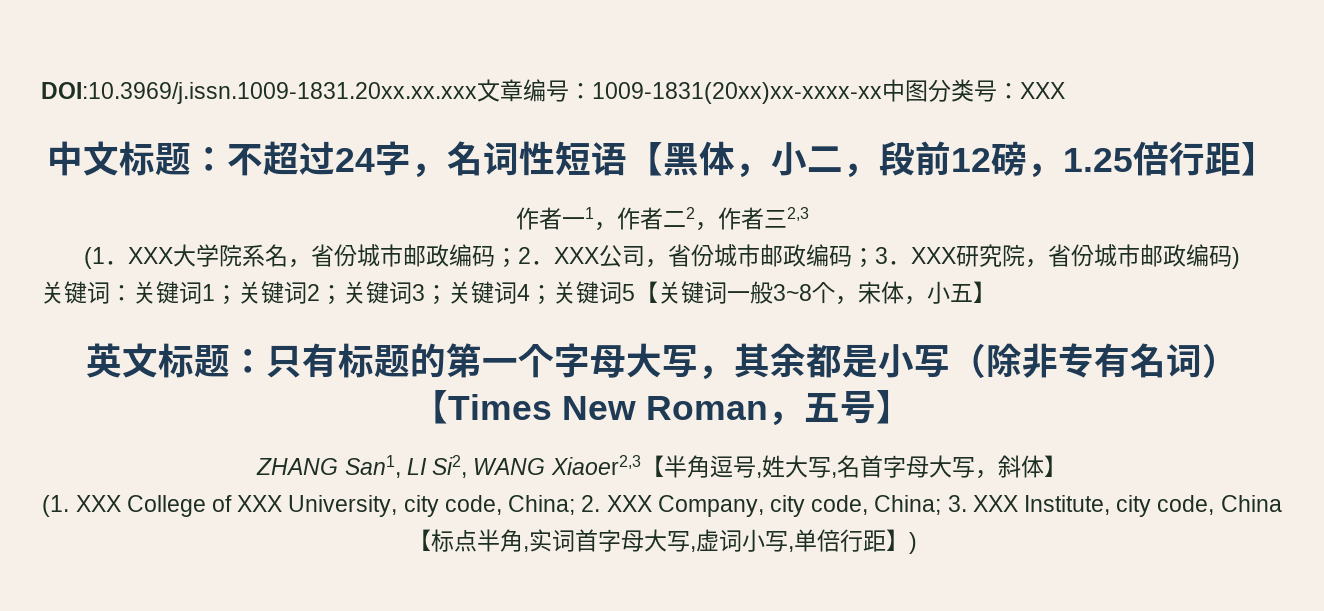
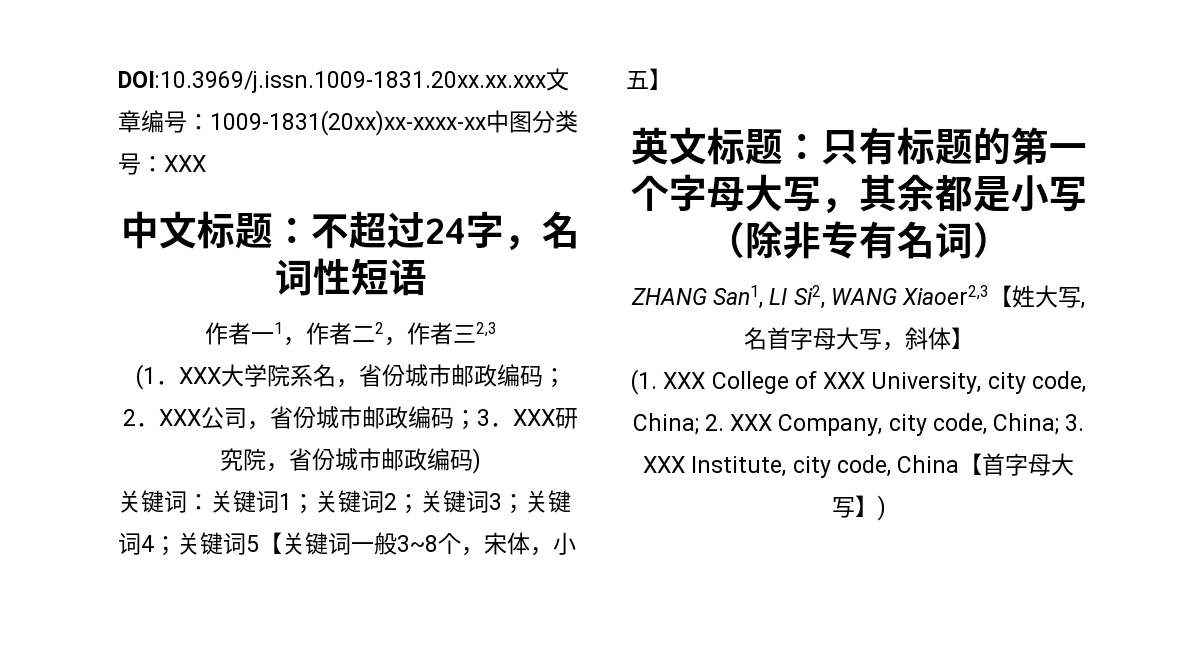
- 中文标题：不超过24字，名词性短语【黑体，小二，段前12磅，1.25倍行距】
+ 中文标题：不超过24字，名词性短语
- 英文标题：只有标题的第一个字母大写，其余都是小写（除非专有名词）【Times New Roman，五号】
+ 英文标题：只有标题的第一个字母大写，其余都是小写（除非专有名词）
- ZHANG San1, LI Si2, WANG Xiaoer2,3【半角逗号,姓大写,名首字母大写，斜体】
+ ZHANG San1, LI Si2, WANG Xiaoer2,3【姓大写,名首字母大写，斜体】
- (1. XXX College of XXX University, city code, China; 2. XXX Company, city code, China; 3. XXX Institute, city code, China【标点半角,实词首字母大写,虚词小写,单倍行距】)
+ (1. XXX College of XXX University, city code, China; 2. XXX Company, city code, China; 3. XXX Institute, city code, China【首字母大写】)

